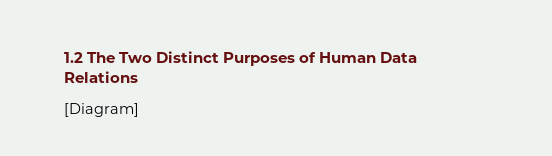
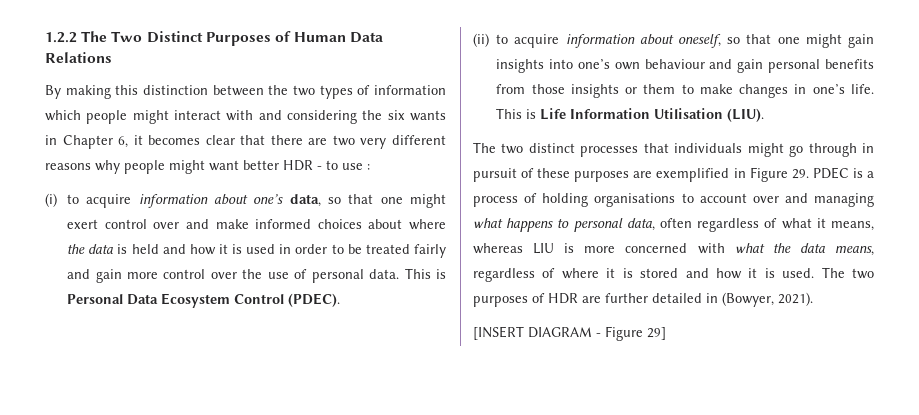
- 1.2 The Two Distinct Purposes of Human Data Relations
+ 1.2.2 The Two Distinct Purposes of Human Data Relations
- [Diagram]
+ By making this distinction between the two types of information which people might interact with and considering the six wants in Chapter 6, it becomes clear that there are two very different reasons why people might want better HDR - to use :
+ (i) to acquire information about one’s data, so that one might exert control over and make informed choices about where the data is held and how it is used in order to be treated fairly and gain more control over the use of personal data. This is Personal Data Ecosystem Control (PDEC).
+ (ii) to acquire information about oneself, so that one might gain insights into one’s own behaviour and gain personal benefits from those insights or them to make changes in one’s life. This is Life Information Utilisation (LIU).
+ The two distinct processes that individuals might go through in pursuit of these purposes are exemplified in Figure 29. PDEC is a process of holding organisations to account over and managing what happens to personal data, often regardless of what it means, whereas LIU is more concerned with what the data means, regardless of where it is stored and how it is used. The two purposes of HDR are further detailed in (Bowyer, 2021).
+ [INSERT DIAGRAM - Figure 29]

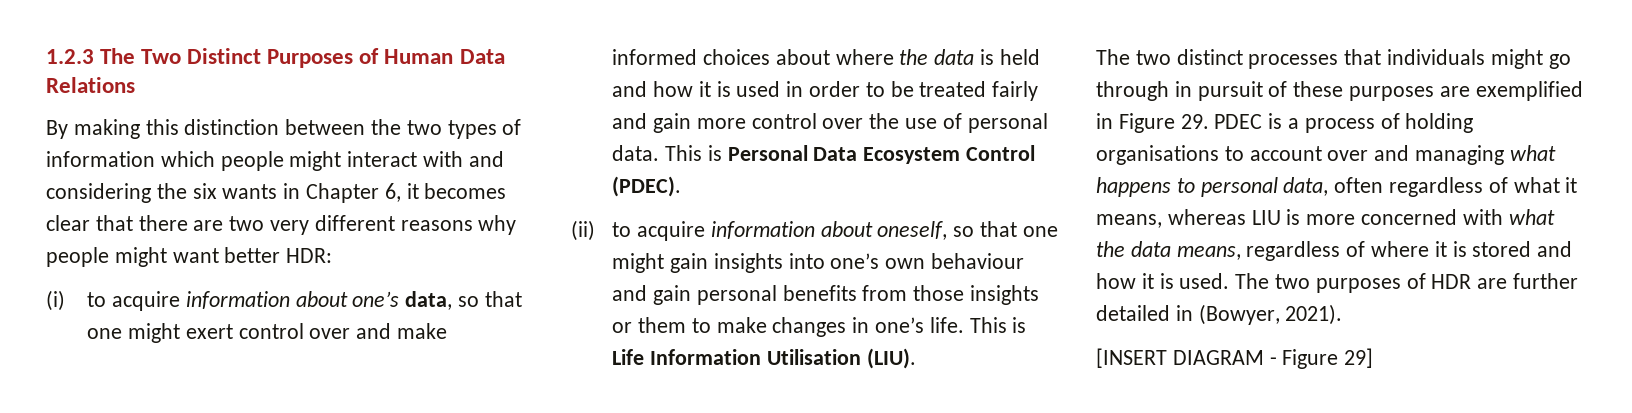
- 1.2.2 The Two Distinct Purposes of Human Data Relations
+ 1.2.3 The Two Distinct Purposes of Human Data Relations
- By making this distinction between the two types of information which people might interact with and considering the six wants in Chapter 6, it becomes clear that there are two very different reasons why people might want better HDR - to use :
+ By making this distinction between the two types of information which people might interact with and considering the six wants in Chapter 6, it becomes clear that there are two very different reasons why people might want better HDR:

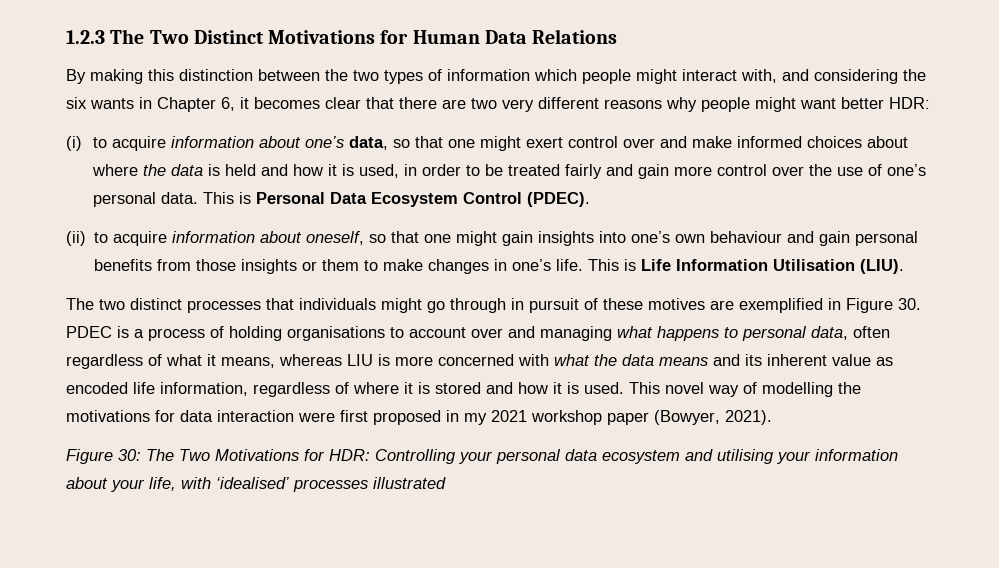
- 1.2.3 The Two Distinct Purposes of Human Data Relations
+ 1.2.3 The Two Distinct Motivations for Human Data Relations
- By making this distinction between the two types of information which people might interact with and considering the six wants in Chapter 6, it becomes clear that there are two very different reasons why people might want better HDR:
+ By making this distinction between the two types of information which people might interact with, and considering the six wants in Chapter 6, it becomes clear that there are two very different reasons why people might want better HDR:
- (i) to acquire information about one’s data, so that one might exert control over and make informed choices about where the data is held and how it is used in order to be treated fairly and gain more control over the use of personal data.
+ (i) to acquire information about one’s data, so that one might exert control over and make informed choices about where the data is held and how it is used, in order to be treated fairly and gain more control over the use of one’s personal data.
- The two distinct processes that individuals might go through in pursuit of these purposes are exemplified in Figure 29. PDEC is a process of holding organisations to account over and managing what happens to personal data, often regardless of what it means, whereas LIU is more concerned with what the data means, regardless of where it is stored and how it is used.
+ The two distinct processes that individuals might go through in pursuit of these motives are exemplified in Figure 30. PDEC is a process of holding organisations to account over and managing what happens to personal data, often regardless of what it means, whereas LIU is more concerned with what the data means and its inherent value as encoded life information, regardless of where it is stored and how it is used.
- The two purposes of HDR are further detailed in (Bowyer, 2021).
- [INSERT DIAGRAM - Figure 29]
+ This novel way of modelling the motivations for data interaction were first proposed in my 2021 workshop paper (Bowyer, 2021).
+ Figure 30: The Two Motivations for HDR: Controlling your personal data ecosystem and utilising your information about your life, with ‘idealised’ processes illustrated

